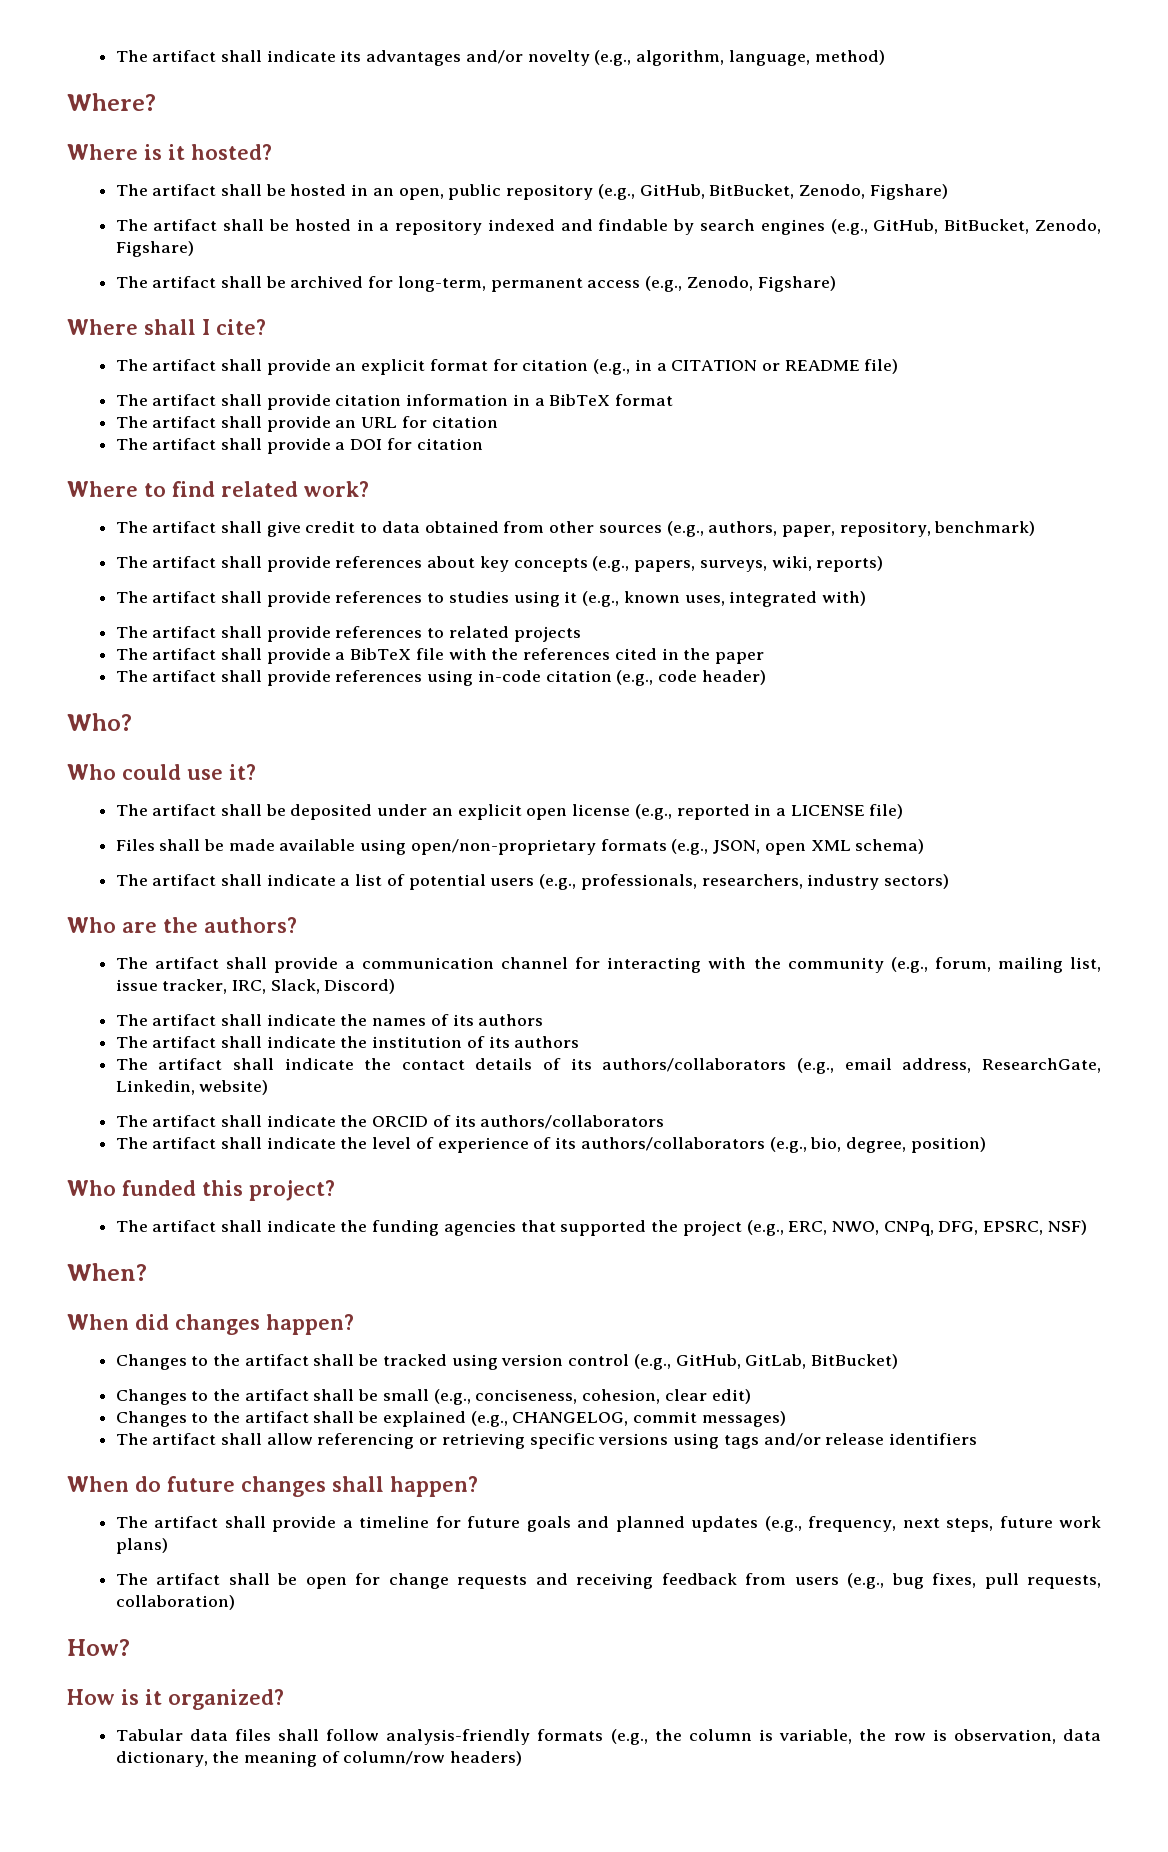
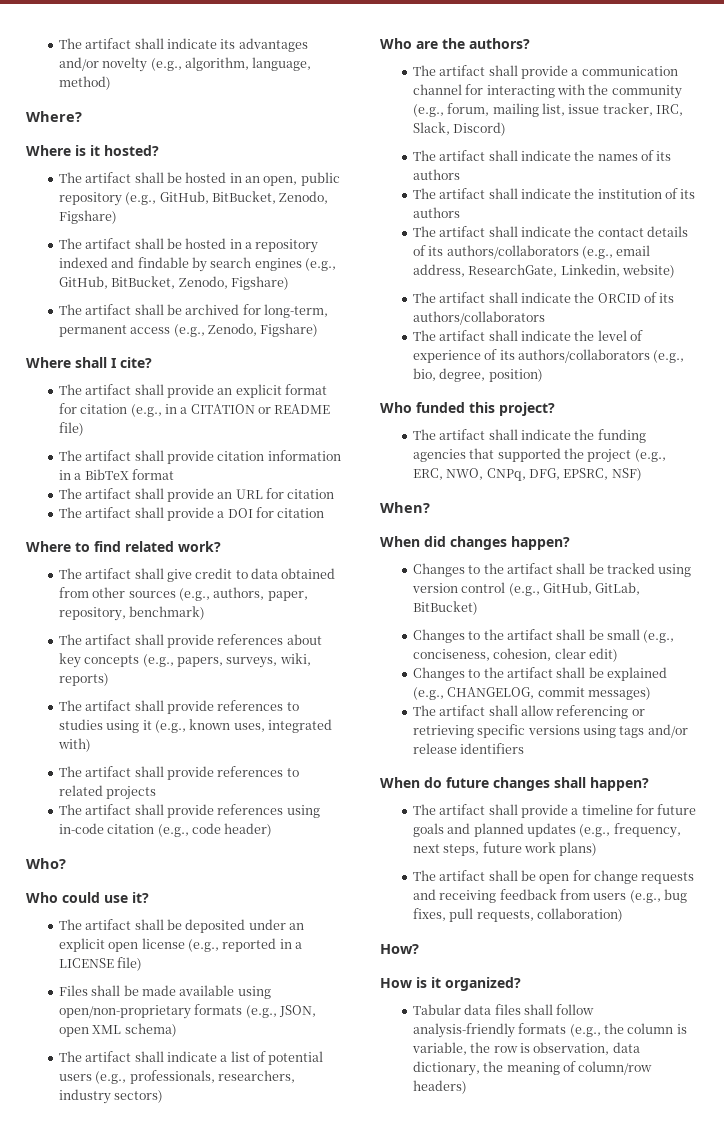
- The artifact shall provide a BibTeX file with the references cited in the paper

